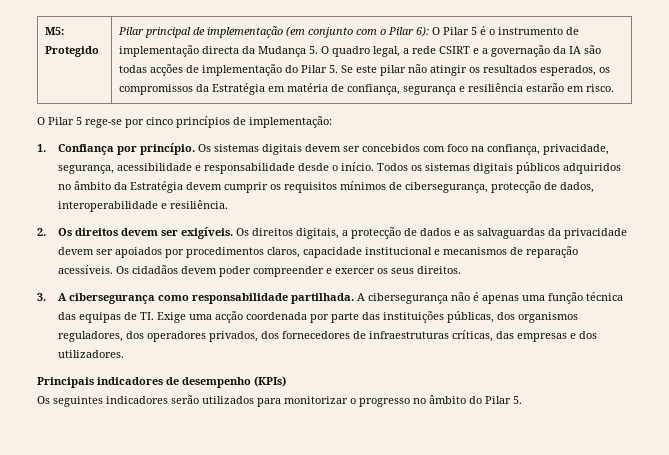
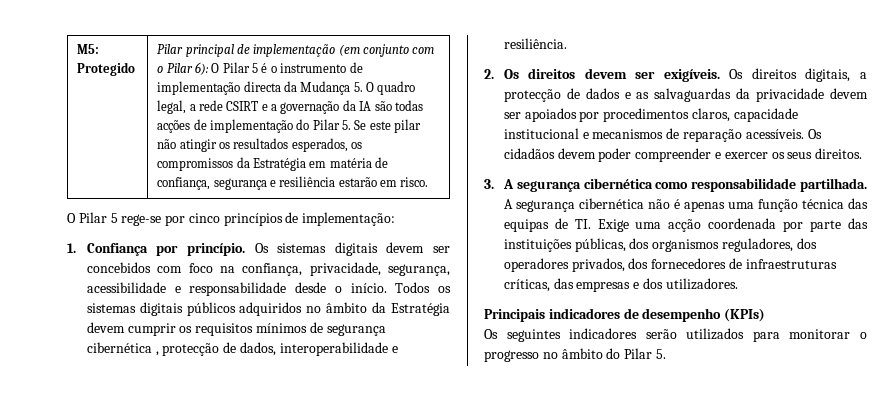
- Todos os sistemas digitais públicos adquiridos no âmbito da Estratégia devem cumprir os requisitos mínimos de cibersegurança, protecção de dados, interoperabilidade e resiliência.
+ Todos os sistemas digitais públicos adquiridos no âmbito da Estratégia devem cumprir os requisitos mínimos de segurança cibernética , protecção de dados, interoperabilidade e resiliência.
- 3. A cibersegurança como responsabilidade partilhada.
+ 3. A segurança cibernética como responsabilidade partilhada.
- A cibersegurança não é apenas uma função técnica das equipas de TI. Exige uma acção coordenada por parte das instituições públicas, dos organismos reguladores, dos operadores privados, dos fornecedores de infraestruturas críticas, das empresas e dos utilizadores.
+ A segurança cibernética não é apenas uma função técnica das equipas de TI. Exige uma acção coordenada por parte das instituições públicas, dos organismos reguladores, dos operadores privados, dos fornecedores de infraestruturas críticas, das empresas e dos utilizadores.
- Os seguintes indicadores serão utilizados para monitorizar o progresso no âmbito do Pilar 5.
+ Os seguintes indicadores serão utilizados para monitorar o progresso no âmbito do Pilar 5.

